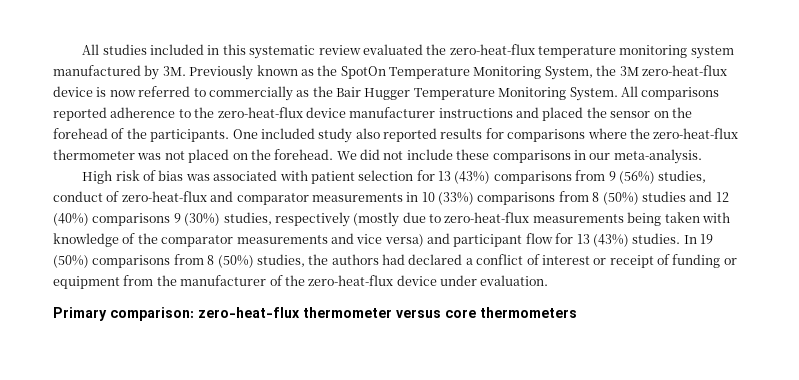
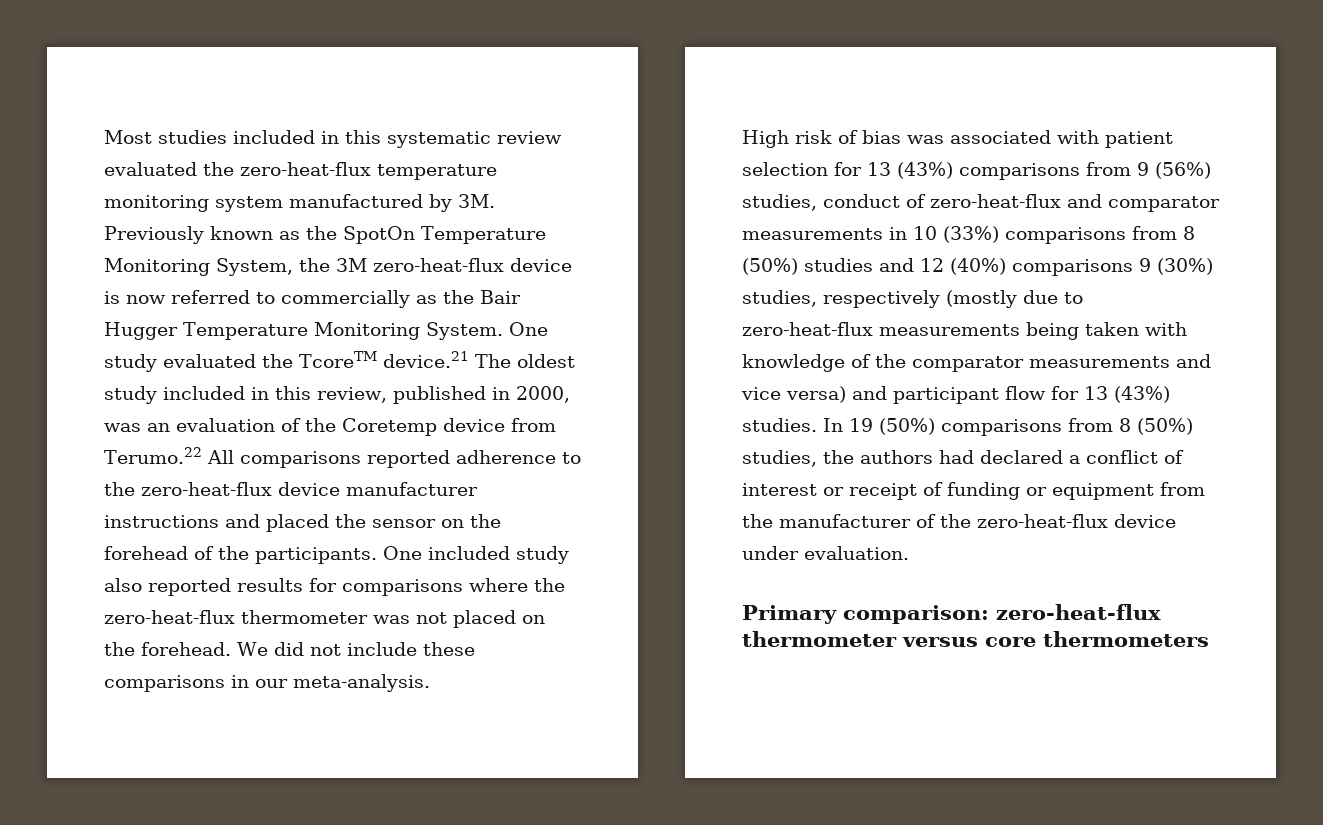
- All studies included in this systematic review evaluated the zero-heat-flux temperature monitoring system manufactured by 3M.
+ Most studies included in this systematic review evaluated the zero-heat-flux temperature monitoring system manufactured by 3M.
- All comparisons reported adherence to the zero-heat-flux device manufacturer instructions and placed the sensor on the forehead of the participants.
+ One study evaluated the TcoreTM device.21 The oldest study included in this review, published in 2000, was an evaluation of the Coretemp device from Terumo.22 All comparisons reported adherence to the zero-heat-flux device manufacturer instructions and placed the sensor on the forehead of the participants.

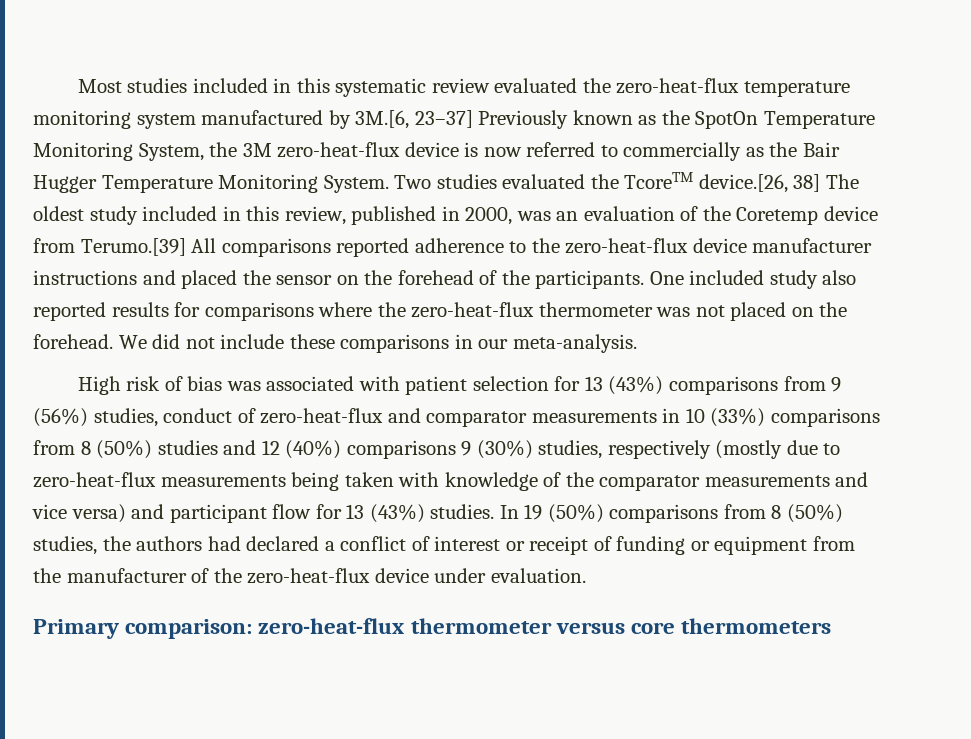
- Most studies included in this systematic review evaluated the zero-heat-flux temperature monitoring system manufactured by 3M. Previously known as the SpotOn Temperature Monitoring System, the 3M zero-heat-flux device is now referred to commercially as the Bair Hugger Temperature Monitoring System.
+ Most studies included in this systematic review evaluated the zero-heat-flux temperature monitoring system manufactured by 3M.[6, 23–37] Previously known as the SpotOn Temperature Monitoring System, the 3M zero-heat-flux device is now referred to commercially as the Bair Hugger Temperature Monitoring System.
- One study evaluated the TcoreTM device.21 The oldest study included in this review, published in 2000, was an evaluation of the Coretemp device from Terumo.22 All comparisons reported adherence to the zero-heat-flux device manufacturer instructions and placed the sensor on the forehead of the participants.
+ Two studies evaluated the TcoreTM device.[26, 38] The oldest study included in this review, published in 2000, was an evaluation of the Coretemp device from Terumo.[39] All comparisons reported adherence to the zero-heat-flux device manufacturer instructions and placed the sensor on the forehead of the participants.

